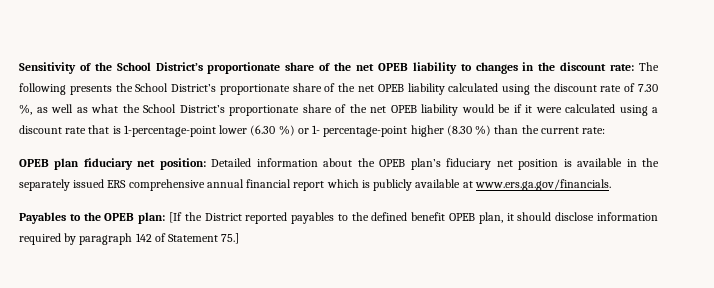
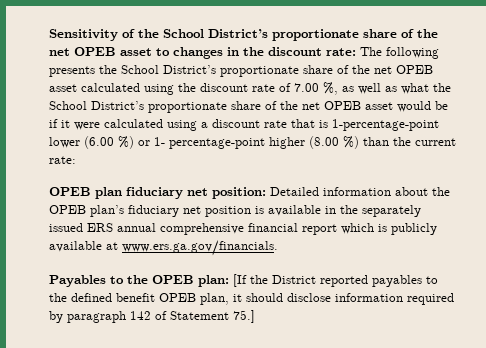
- Sensitivity of the School District’s proportionate share of the net OPEB liability to changes in the discount rate:
+ Sensitivity of the School District’s proportionate share of the net OPEB asset to changes in the discount rate:
- The following presents the School District’s proportionate share of the net OPEB liability calculated using the discount rate of 7.30 %, as well as what the School District’s proportionate share of the net OPEB liability would be if it were calculated using a discount rate that is 1-percentage-point lower (6.30 %) or 1- percentage-point higher (8.30 %) than the current rate:
+ The following presents the School District’s proportionate share of the net OPEB asset calculated using the discount rate of 7.00 %, as well as what the School District’s proportionate share of the net OPEB asset would be if it were calculated using a discount rate that is 1-percentage-point lower (6.00 %) or 1- percentage-point higher (8.00 %) than the current rate:
- OPEB plan fiduciary net position: Detailed information about the OPEB plan’s fiduciary net position is available in the separately issued ERS comprehensive annual financial report which is publicly available at www.ers.ga.gov/financials.
+ OPEB plan fiduciary net position: Detailed information about the OPEB plan’s fiduciary net position is available in the separately issued ERS annual comprehensive financial report which is publicly available at www.ers.ga.gov/financials.

